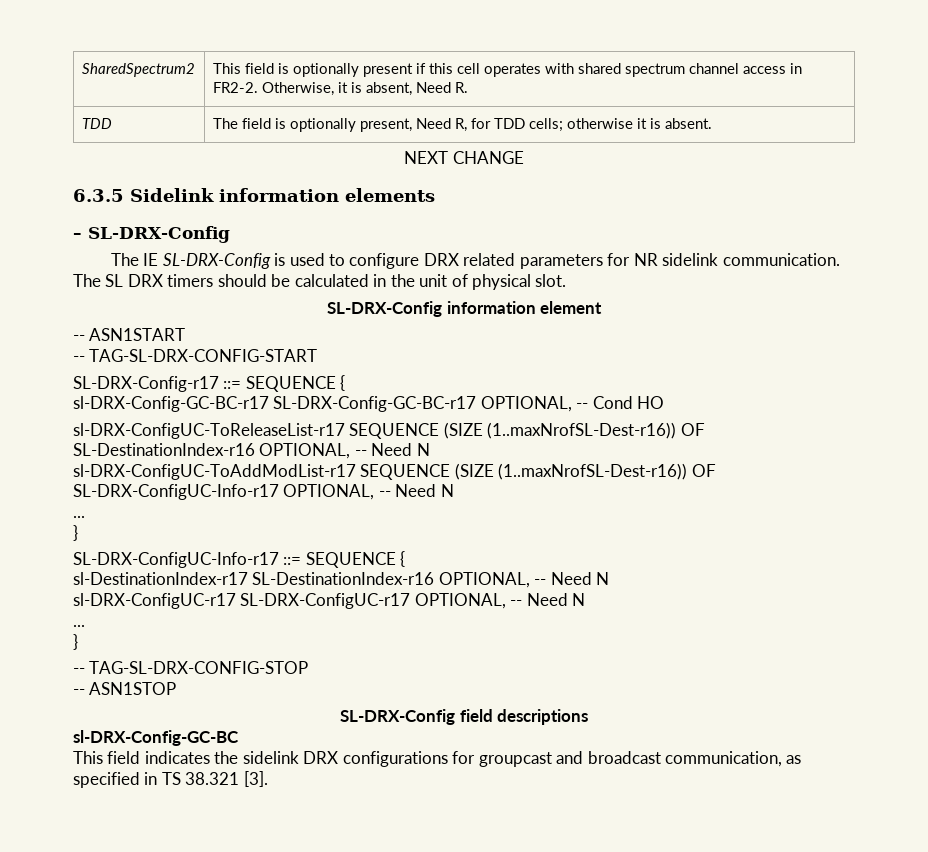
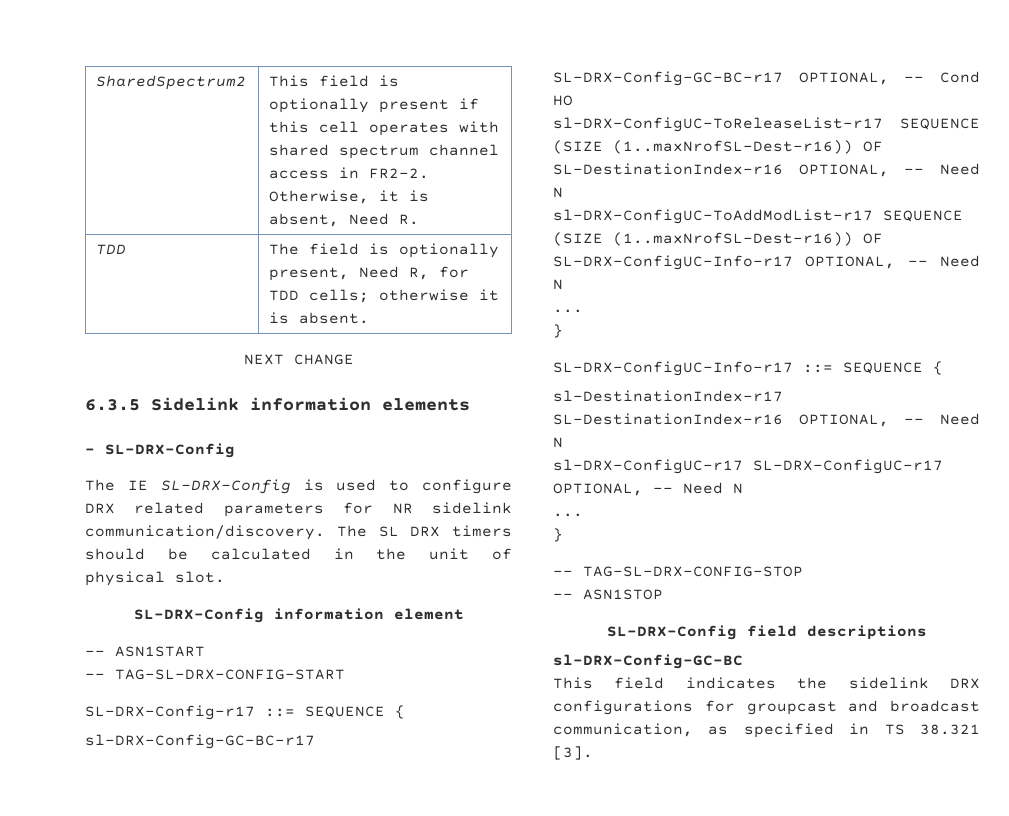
- The IE SL-DRX-Config is used to configure DRX related parameters for NR sidelink communication.
+ The IE SL-DRX-Config is used to configure DRX related parameters for NR sidelink communication/discovery.

